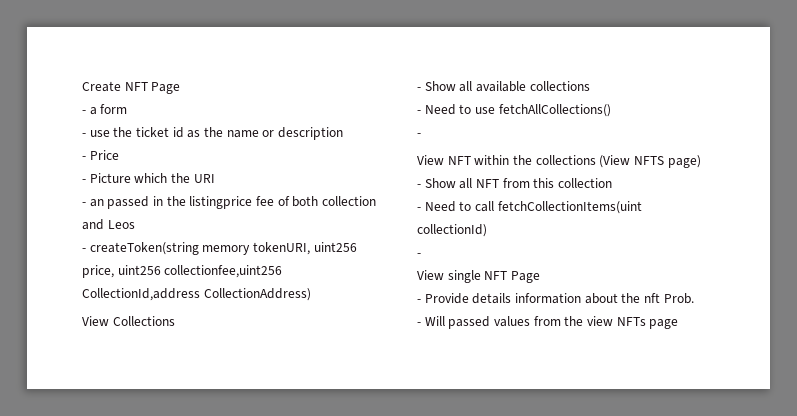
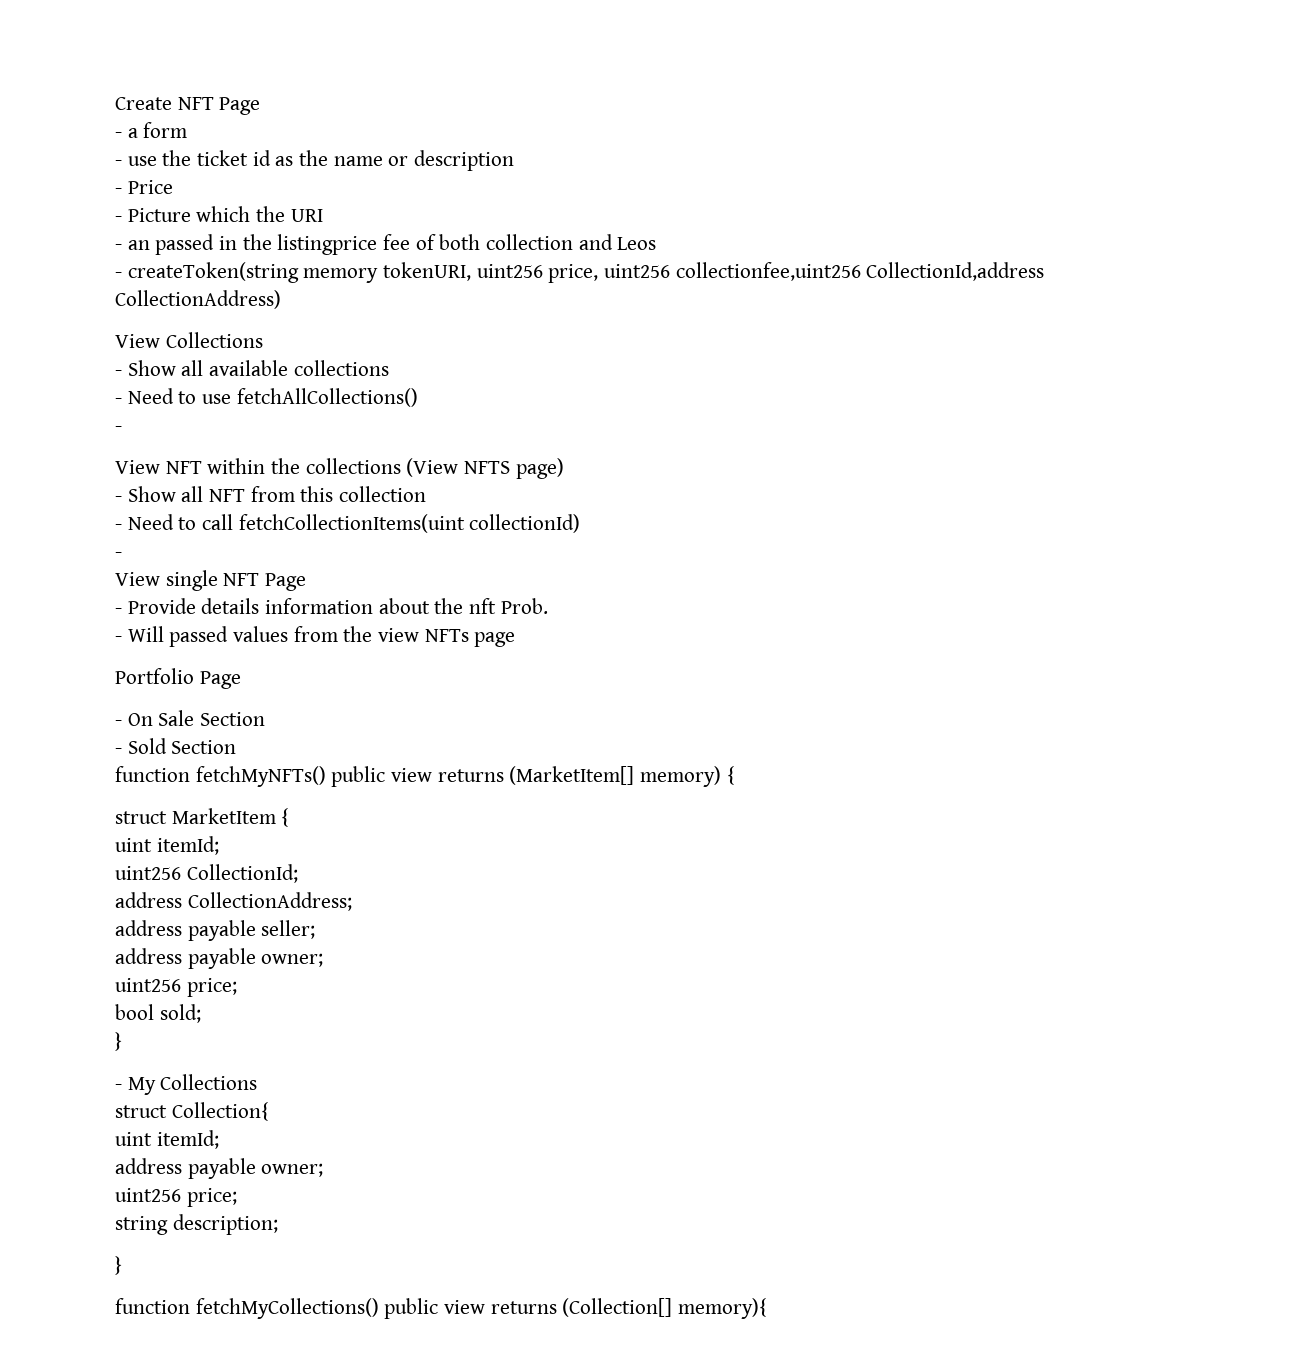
+ Portfolio Page
+ - On Sale Section
+ - Sold Section
+ function fetchMyNFTs() public view returns (MarketItem[] memory) {
+ struct MarketItem {
+ uint itemId;
+ uint256 CollectionId;
+ address CollectionAddress;
+ address payable seller;
+ address payable owner;
+ uint256 price;
+ bool sold;
+ }
+ - My Collections
+ struct Collection{
+ uint itemId;
+ address payable owner;
+ uint256 price;
+ string description;
+ }
+ function fetchMyCollections() public view returns (Collection[] memory){

